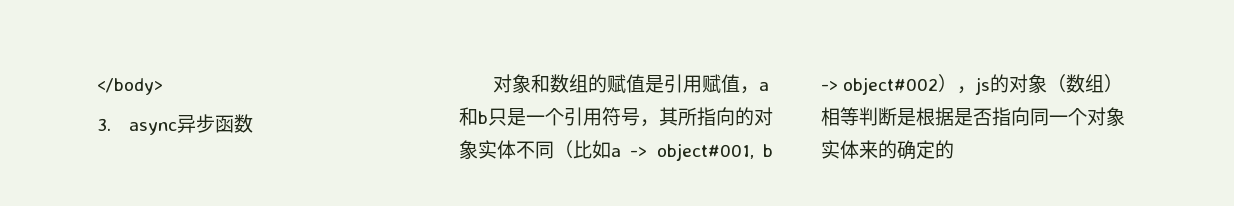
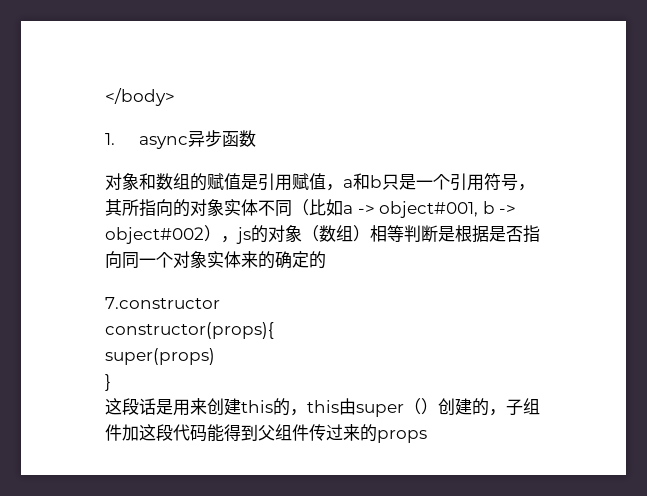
- 3. async异步函数
+ 1. async异步函数
+ 7.constructor
+ constructor(props){
+ super(props)
+ }
+ 这段话是用来创建this的，this由super（）创建的，子组件加这段代码能得到父组件传过来的props

